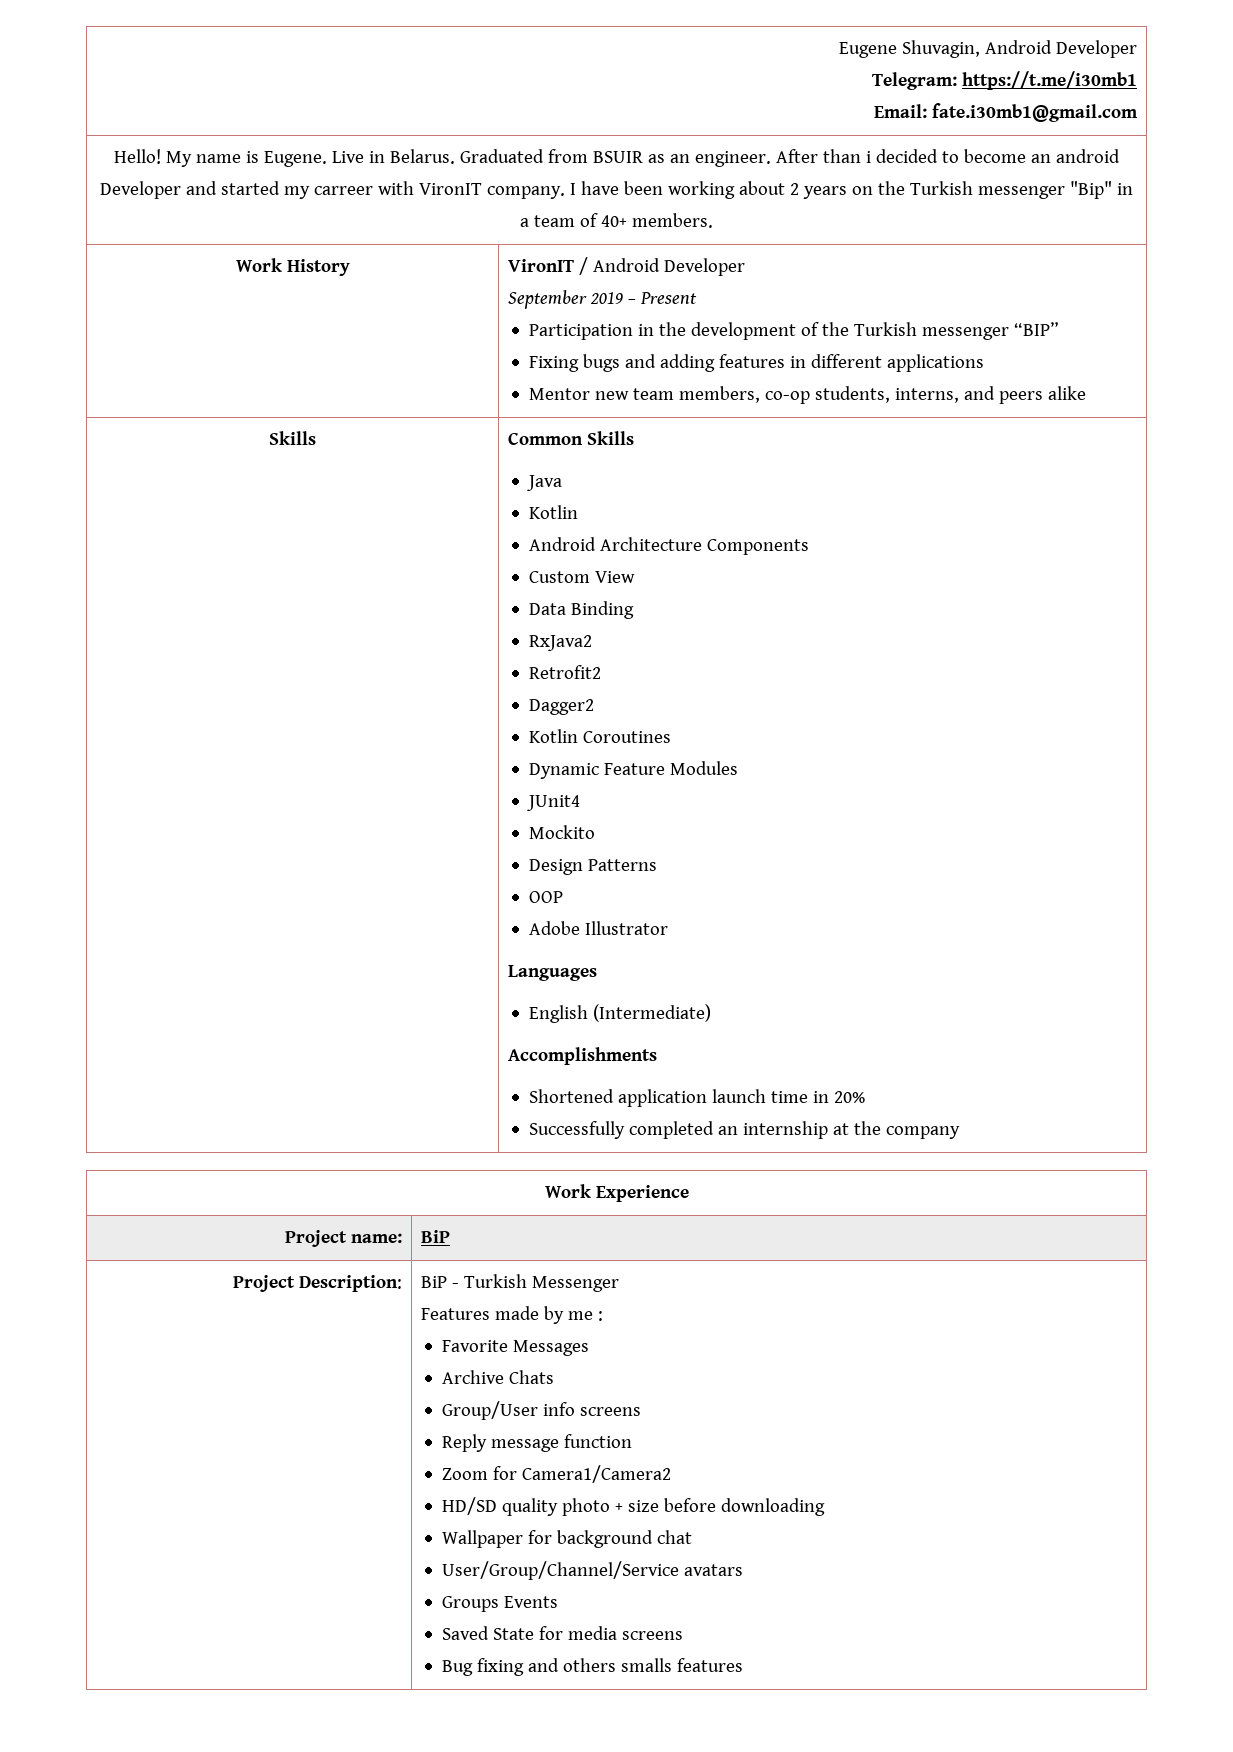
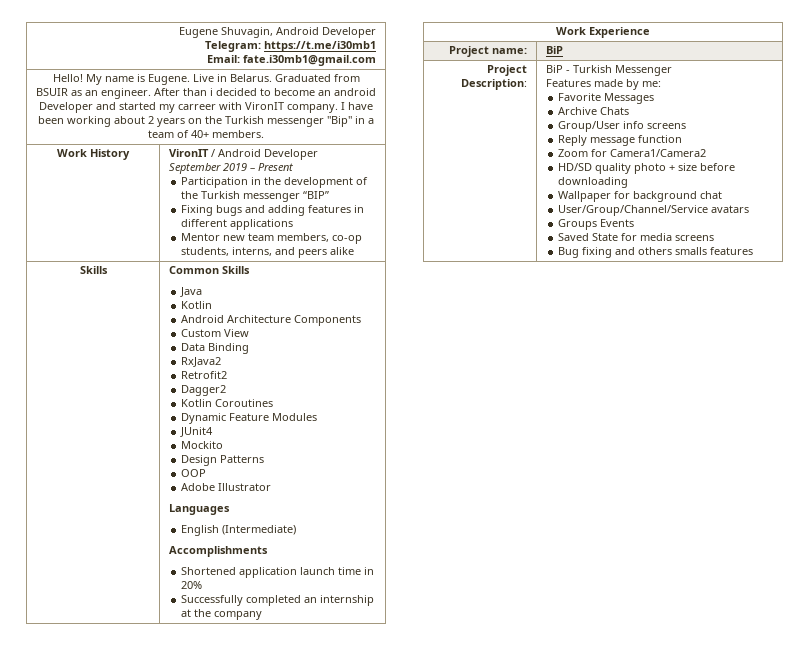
- Features made by me :
+ Features made by me:

